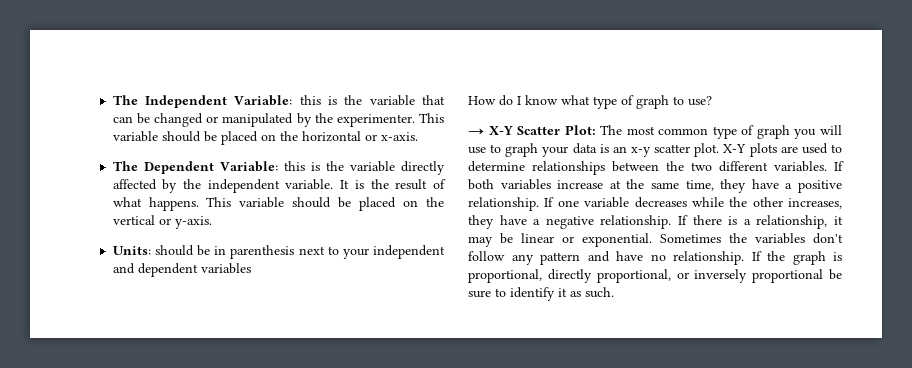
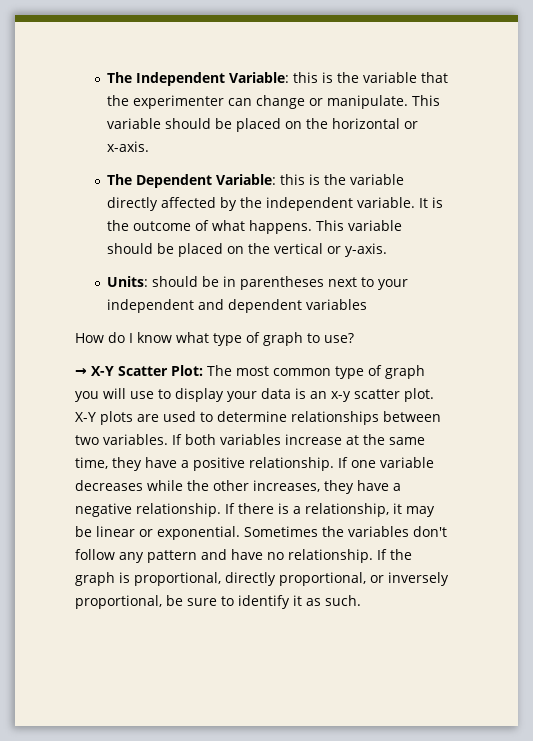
- The Independent Variable: this is the variable that can be changed or manipulated by the experimenter.
+ The Independent Variable: this is the variable that the experimenter can change or manipulate.
- It is the result of what happens.
+ It is the outcome of what happens.
- Units: should be in parenthesis next to your independent and dependent variables
+ Units: should be in parentheses next to your independent and dependent variables
- → X-Y Scatter Plot: The most common type of graph you will use to graph your data is an x-y scatter plot.
+ → X-Y Scatter Plot: The most common type of graph you will use to display your data is an x-y scatter plot.
- X-Y plots are used to determine relationships between the two different variables.
+ X-Y plots are used to determine relationships between two variables.
- If the graph is proportional, directly proportional, or inversely proportional be sure to identify it as such.
+ If the graph is proportional, directly proportional, or inversely proportional, be sure to identify it as such.

